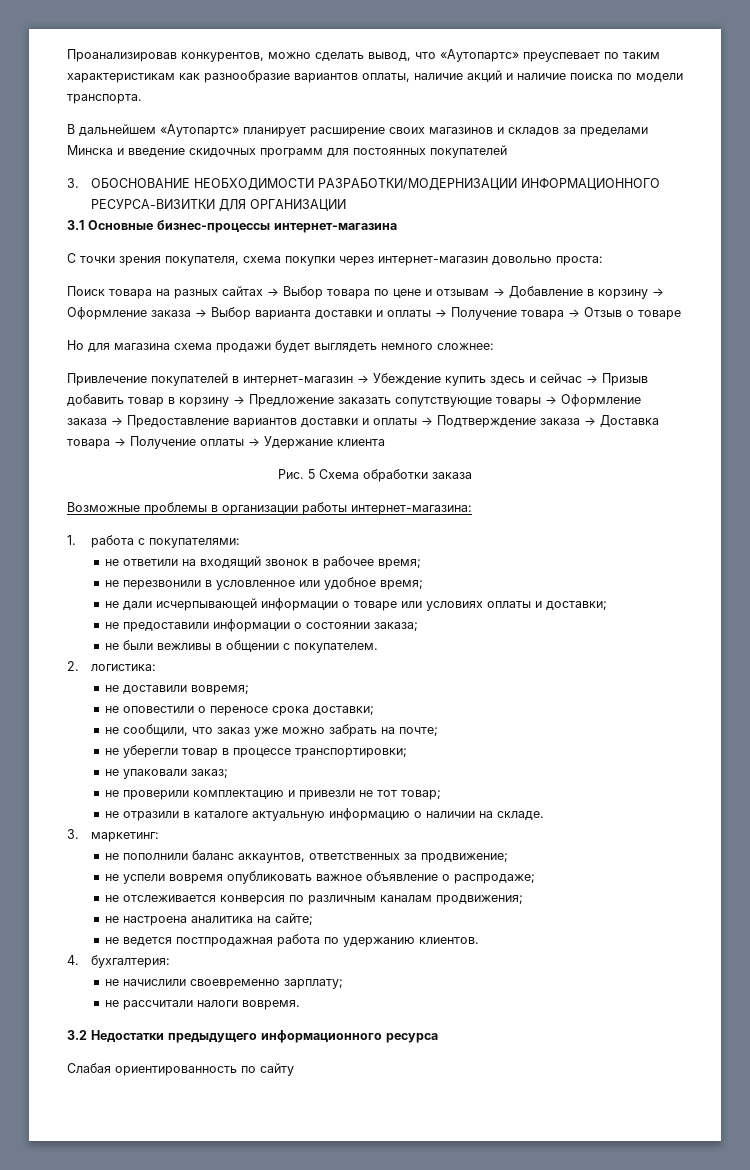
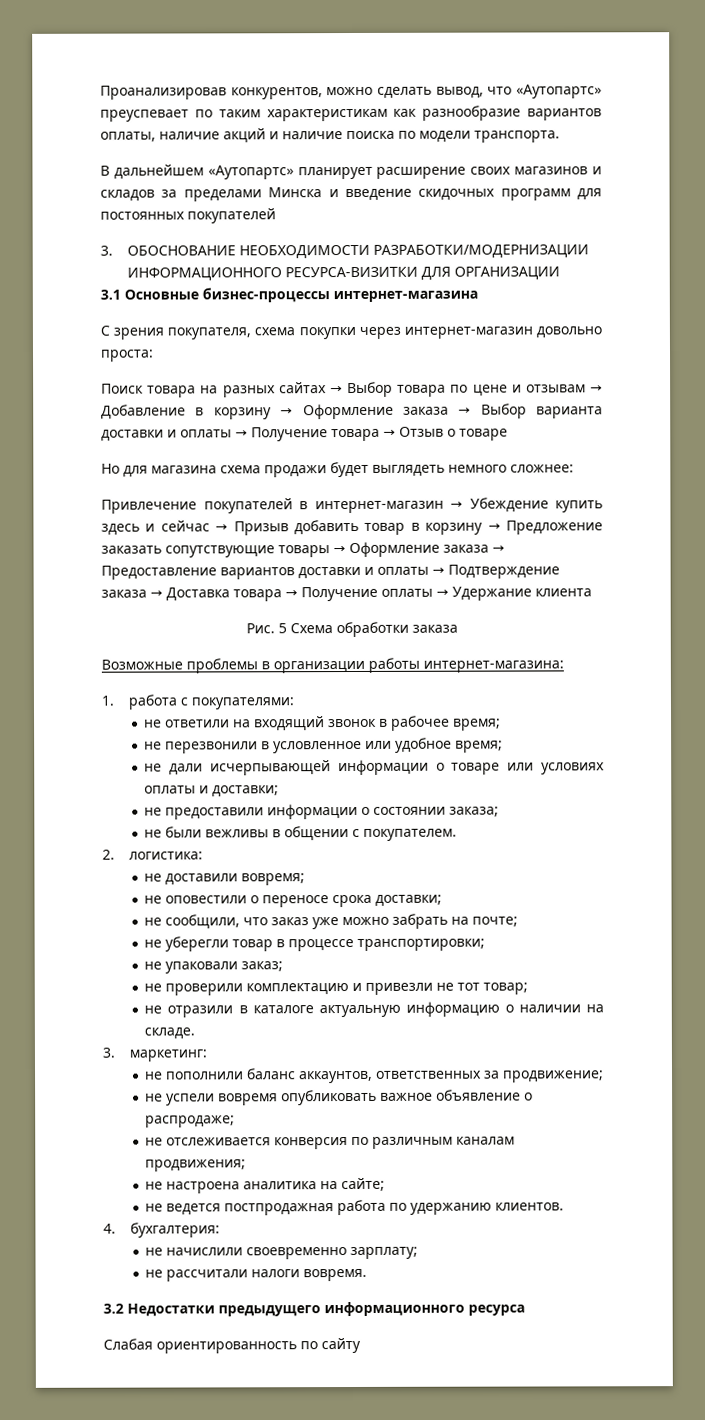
- С точки зрения покупателя, схема покупки через интернет-магазин довольно проста:
+ С зрения покупателя, схема покупки через интернет-магазин довольно проста:

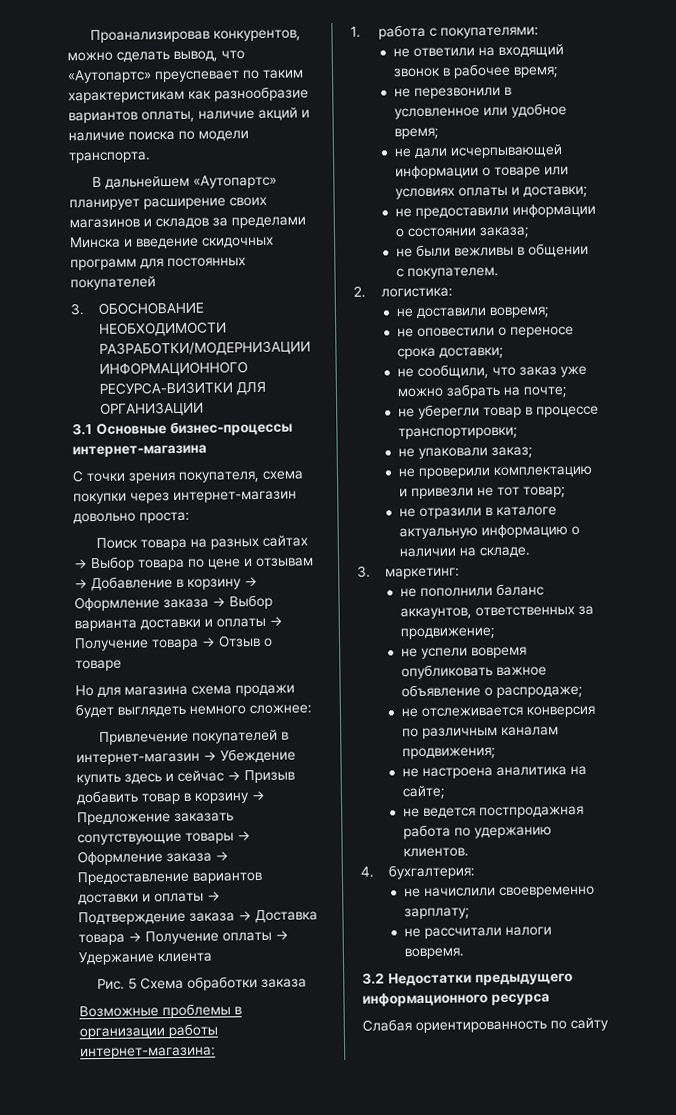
- С зрения покупателя, схема покупки через интернет-магазин довольно проста:
+ С точки зрения покупателя, схема покупки через интернет-магазин довольно проста:

